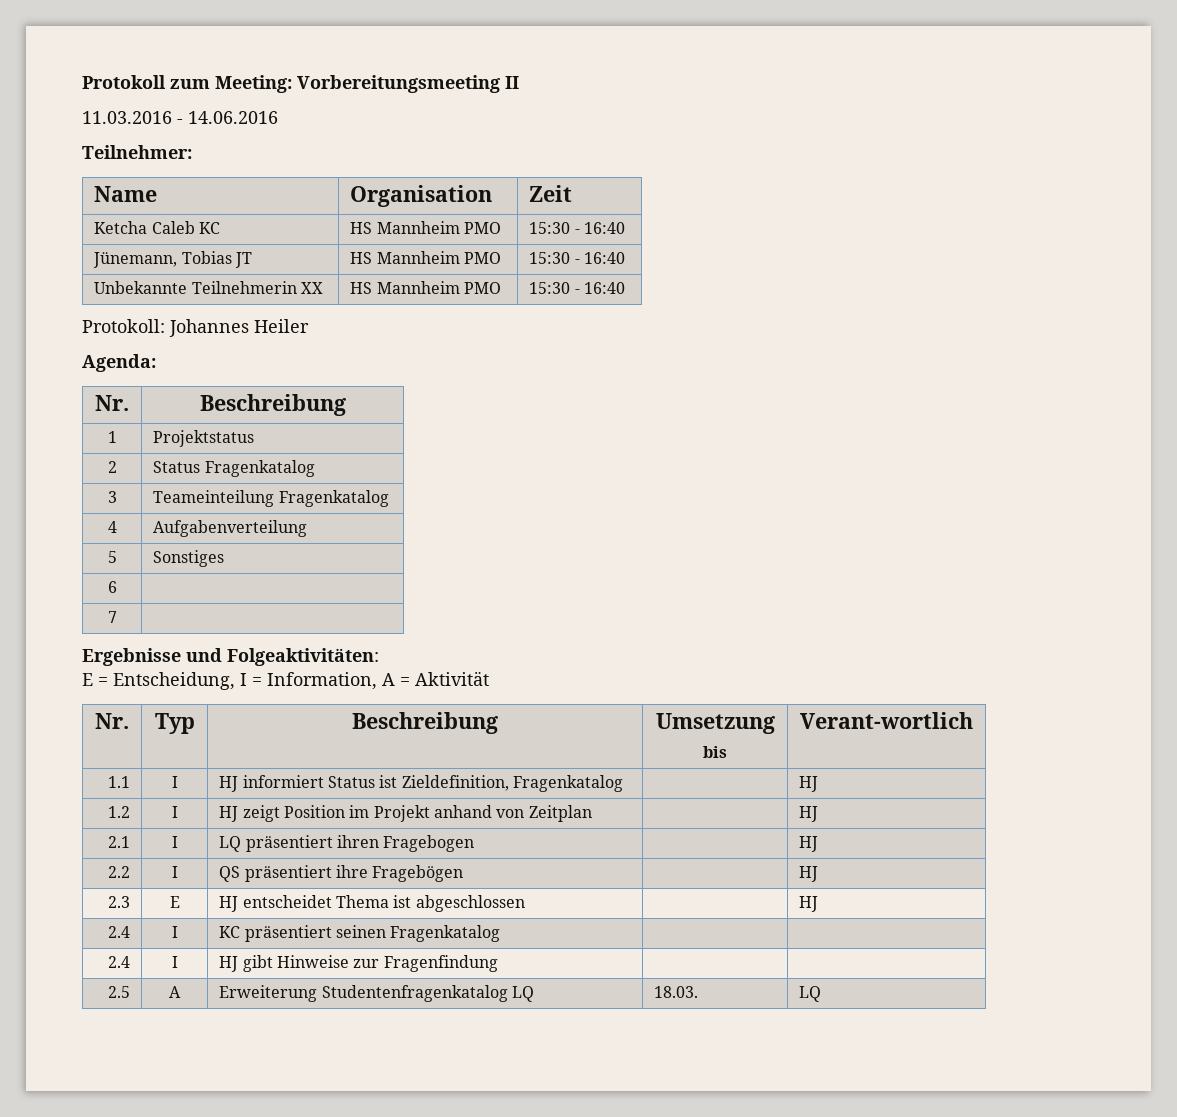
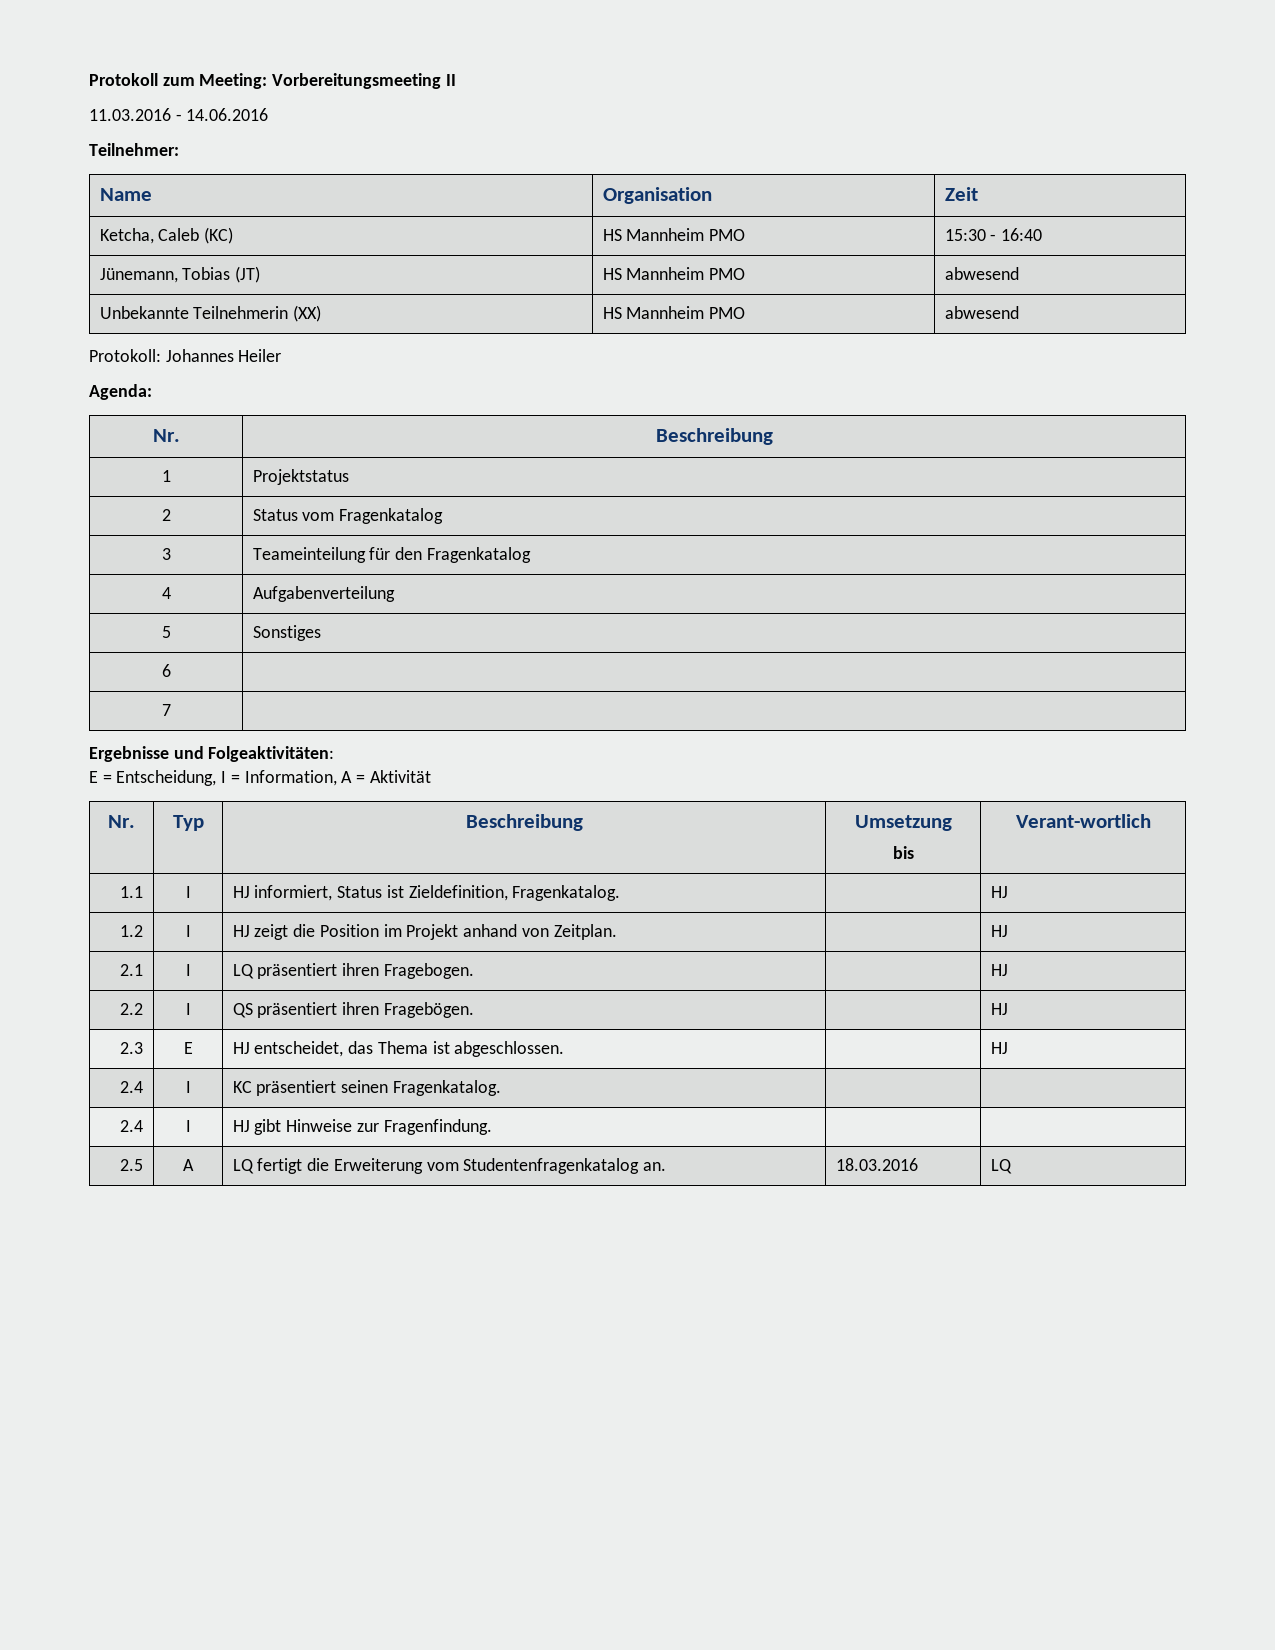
- Ketcha Caleb KC | HS Mannheim PMO | 15:30 - 16:40
+ Ketcha, Caleb (KC) | HS Mannheim PMO | 15:30 - 16:40
- Jünemann, Tobias JT | HS Mannheim PMO | 15:30 - 16:40
+ Jünemann, Tobias (JT) | HS Mannheim PMO | abwesend
- Unbekannte Teilnehmerin XX | HS Mannheim PMO | 15:30 - 16:40
+ Unbekannte Teilnehmerin (XX) | HS Mannheim PMO | abwesend
- 2 | Status Fragenkatalog
+ 2 | Status vom Fragenkatalog
- 3 | Teameinteilung Fragenkatalog
+ 3 | Teameinteilung für den Fragenkatalog
- 1.1 | I | HJ informiert Status ist Zieldefinition, Fragenkatalog | | HJ
+ 1.1 | I | HJ informiert, Status ist Zieldefinition, Fragenkatalog. | | HJ
- 1.2 | I | HJ zeigt Position im Projekt anhand von Zeitplan | | HJ
+ 1.2 | I | HJ zeigt die Position im Projekt anhand von Zeitplan. | | HJ
- 2.1 | I | LQ präsentiert ihren Fragebogen | | HJ
+ 2.1 | I | LQ präsentiert ihren Fragebogen. | | HJ
- 2.2 | I | QS präsentiert ihre Fragebögen | | HJ
+ 2.2 | I | QS präsentiert ihren Fragebögen. | | HJ
- 2.3 | E | HJ entscheidet Thema ist abgeschlossen | | HJ
+ 2.3 | E | HJ entscheidet, das Thema ist abgeschlossen. | | HJ
- 2.4 | I | KC präsentiert seinen Fragenkatalog | |
+ 2.4 | I | KC präsentiert seinen Fragenkatalog. | |
- 2.4 | I | HJ gibt Hinweise zur Fragenfindung | |
+ 2.4 | I | HJ gibt Hinweise zur Fragenfindung. | |
- 2.5 | A | Erweiterung Studentenfragenkatalog LQ | 18.03. | LQ
+ 2.5 | A | LQ fertigt die Erweiterung vom Studentenfragenkatalog an. | 18.03.2016 | LQ

